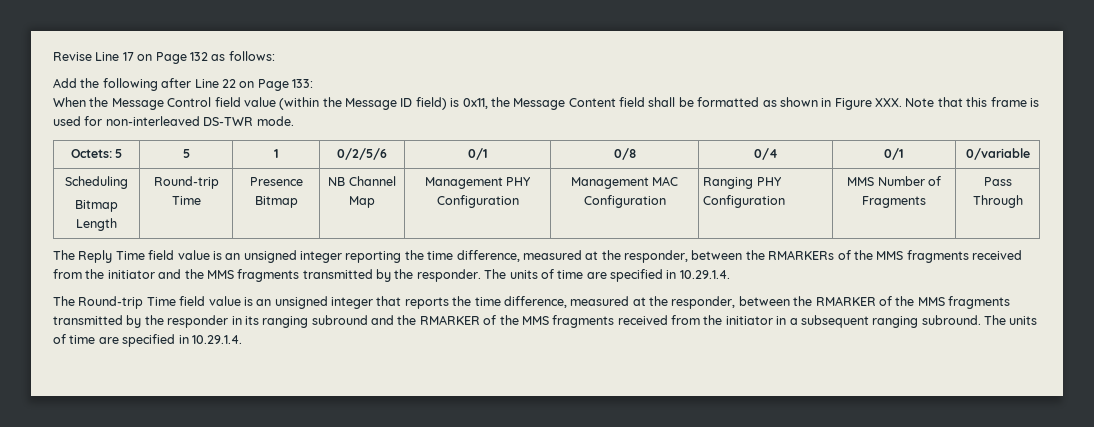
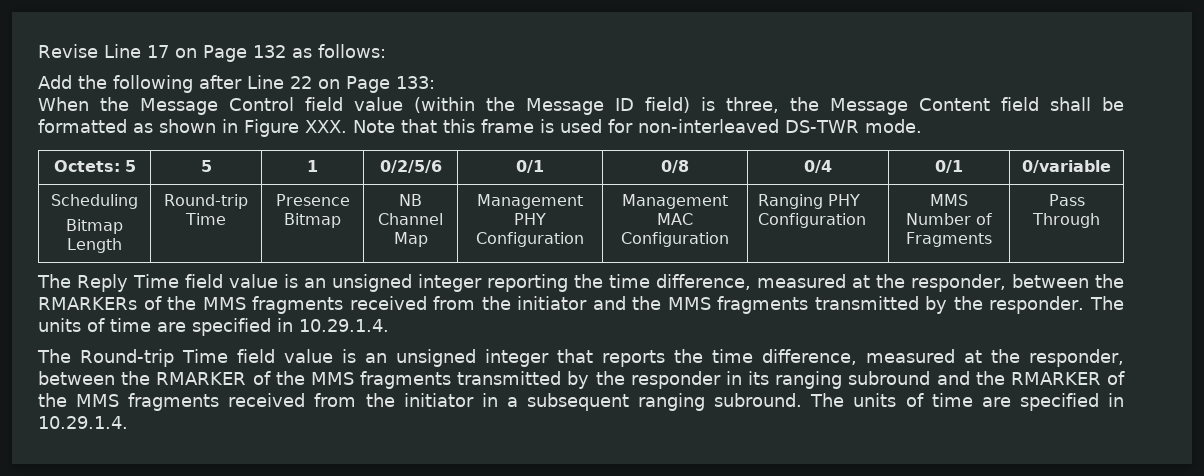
- When the Message Control field value (within the Message ID field) is 0x11, the Message Content field shall be formatted as shown in Figure XXX. Note that this frame is used for non-interleaved DS-TWR mode.
+ When the Message Control field value (within the Message ID field) is three, the Message Content field shall be formatted as shown in Figure XXX. Note that this frame is used for non-interleaved DS-TWR mode.

